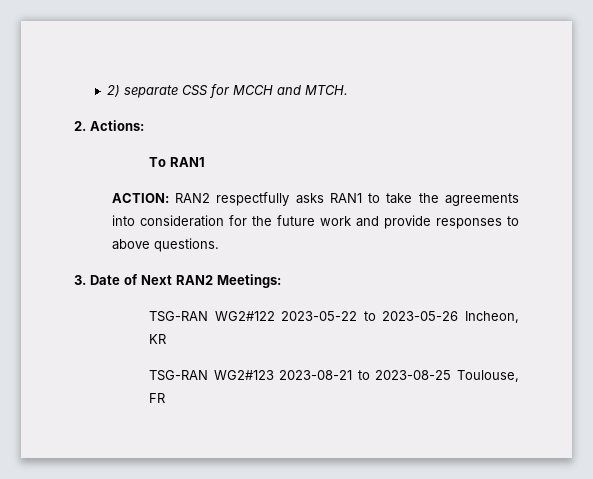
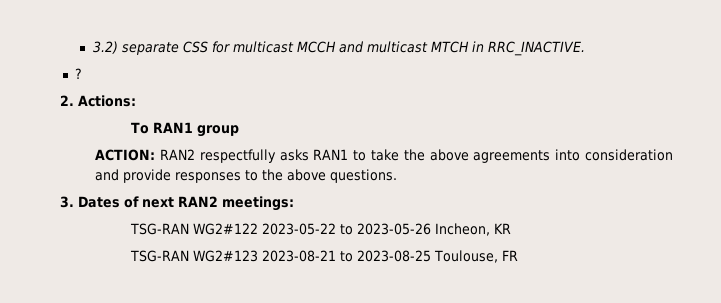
- 2) separate CSS for MCCH and MTCH.
+ 3.2) separate CSS for multicast MCCH and multicast MTCH in RRC_INACTIVE.
+ ?
- To RAN1
+ To RAN1 group
- ACTION: RAN2 respectfully asks RAN1 to take the agreements into consideration for the future work and provide responses to above questions.
+ ACTION: RAN2 respectfully asks RAN1 to take the above agreements into consideration and provide responses to the above questions.
- 3. Date of Next RAN2 Meetings:
+ 3. Dates of next RAN2 meetings:

